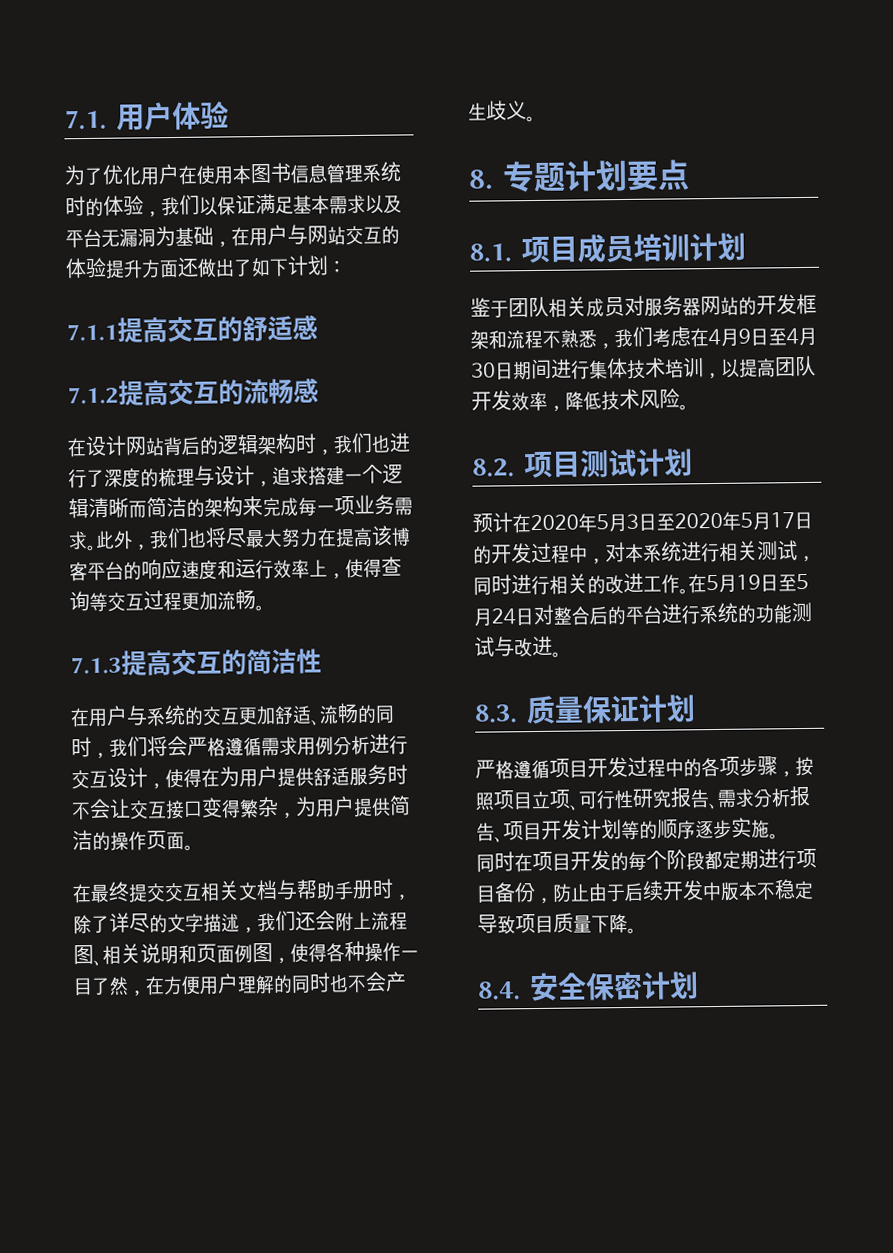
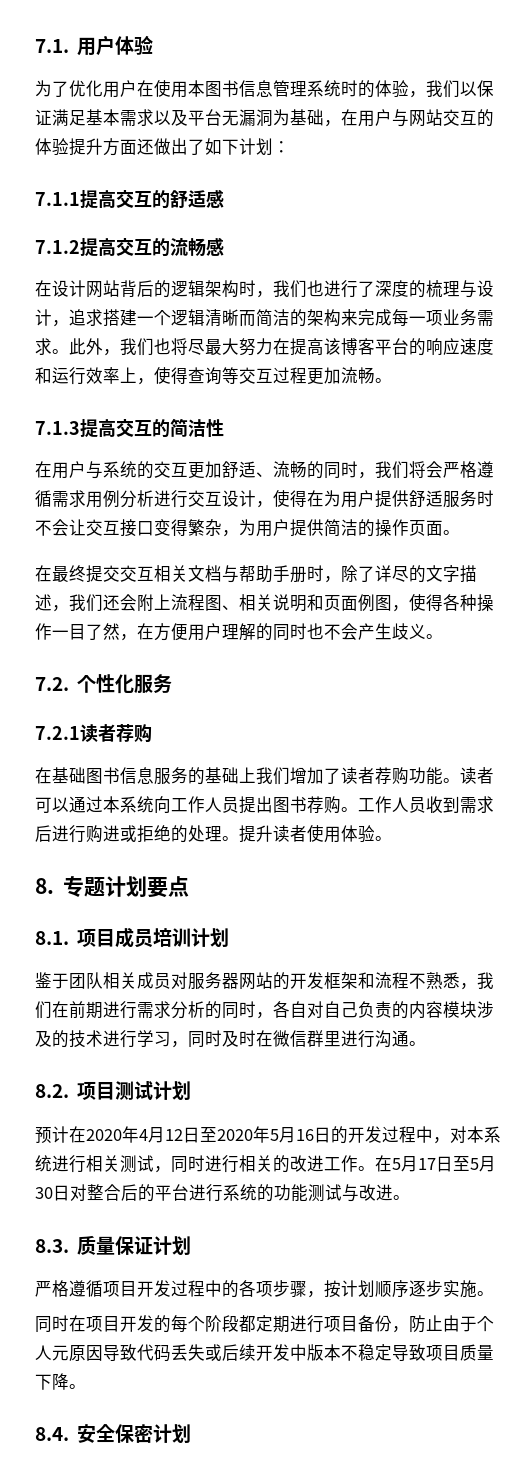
+ 7.2.个性化服务
+ 7.2.1读者荐购
+ 在基础图书信息服务的基础上我们增加了读者荐购功能。读者可以通过本系统向工作人员提出图书荐购。工作人员收到需求后进行购进或拒绝的处理。提升读者使用体验。
- 鉴于团队相关成员对服务器网站的开发框架和流程不熟悉，我们考虑在4月9日至4月30日期间进行集体技术培训，以提高团队开发效率，降低技术风险。
+ 鉴于团队相关成员对服务器网站的开发框架和流程不熟悉，我们在前期进行需求分析的同时，各自对自己负责的内容模块涉及的技术进行学习，同时及时在微信群里进行沟通。
- 预计在2020年5月3日至2020年5月17日的开发过程中，对本系统进行相关测试，同时进行相关的改进工作。
+ 预计在2020年4月12日至2020年5月16日的开发过程中，对本系统进行相关测试，同时进行相关的改进工作。
- 在5月19日至5月24日对整合后的平台进行系统的功能测试与改进。
+ 在5月17日至5月30日对整合后的平台进行系统的功能测试与改进。
- 严格遵循项目开发过程中的各项步骤，按照项目立项、可行性研究报告、需求分析报告、项目开发计划等的顺序逐步实施。
+ 严格遵循项目开发过程中的各项步骤，按计划顺序逐步实施。
- 同时在项目开发的每个阶段都定期进行项目备份，防止由于后续开发中版本不稳定导致项目质量下降。
+ 同时在项目开发的每个阶段都定期进行项目备份，防止由于个人元原因导致代码丢失或后续开发中版本不稳定导致项目质量下降。

